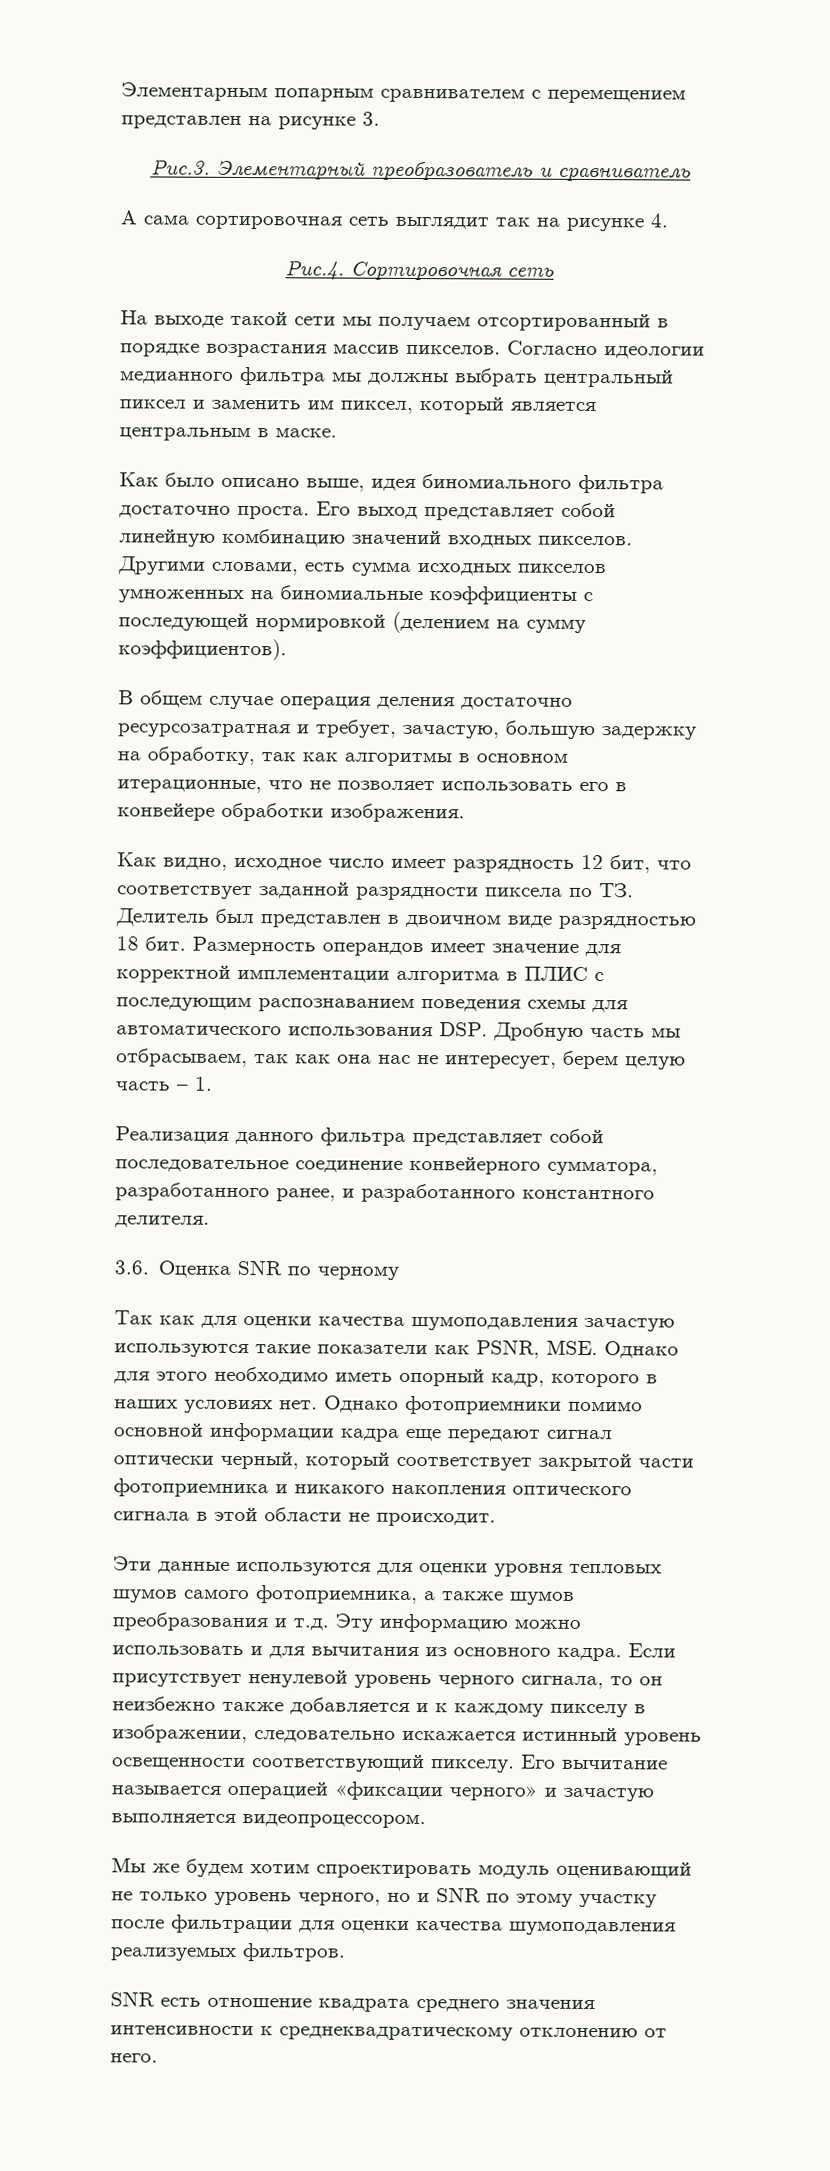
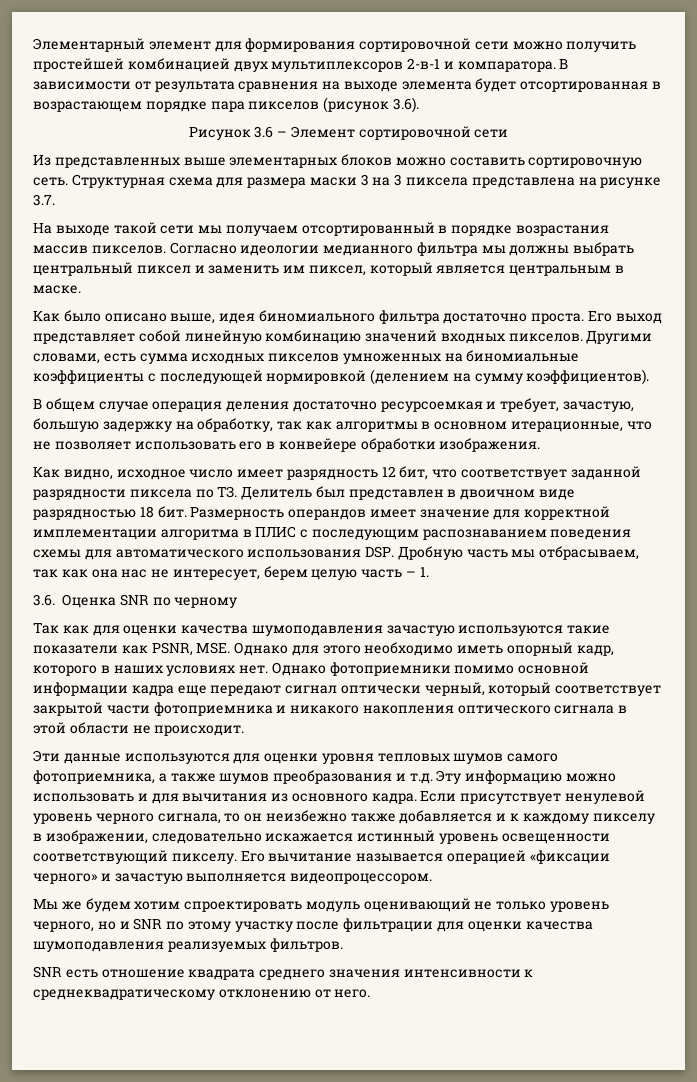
- Элементарным попарным сравнивателем с перемещением представлен на рисунке 3.
- Рис.3. Элементарный преобразователь и сравниватель
- А сама сортировочная сеть выглядит так на рисунке 4.
- Рис.4. Сортировочная сеть
+ Элементарный элемент для формирования сортировочной сети можно получить простейшей комбинацией двух мультиплексоров 2-в-1 и компаратора. В зависимости от результата сравнения на выходе элемента будет отсортированная в возрастающем порядке пара пикселов (рисунок 3.6).
+ Рисунок 3.6 – Элемент сортировочной сети
+ Из представленных выше элементарных блоков можно составить сортировочную сеть. Структурная схема для размера маски 3 на 3 пиксела представлена на рисунке 3.7.
- В общем случае операция деления достаточно ресурсозатратная и требует, зачастую, большую задержку на обработку, так как алгоритмы в основном итерационные, что не позволяет использовать его в конвейере обработки изображения.
+ В общем случае операция деления достаточно ресурсоемкая и требует, зачастую, большую задержку на обработку, так как алгоритмы в основном итерационные, что не позволяет использовать его в конвейере обработки изображения.
- Реализация данного фильтра представляет собой последовательное соединение конвейерного сумматора, разработанного ранее, и разработанного константного делителя.

